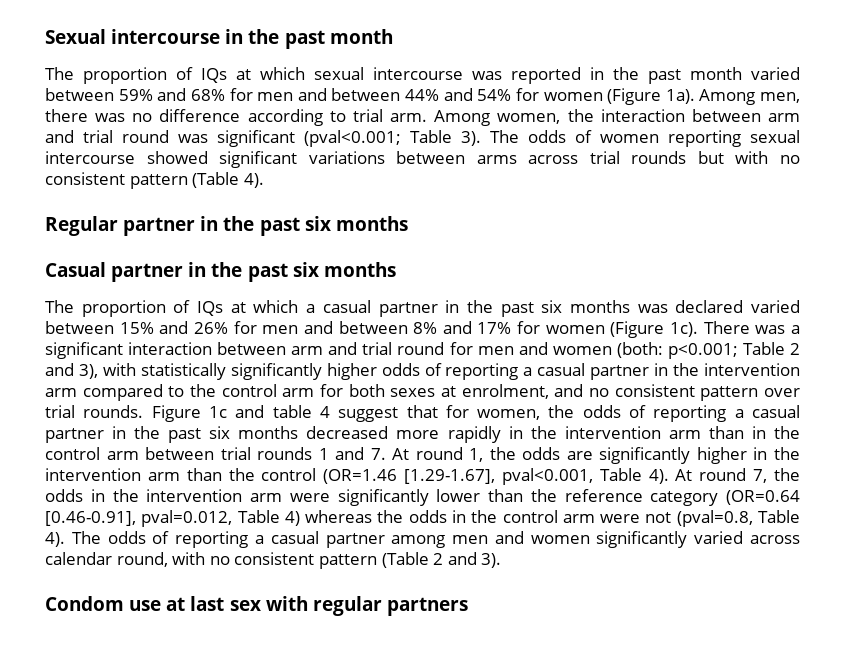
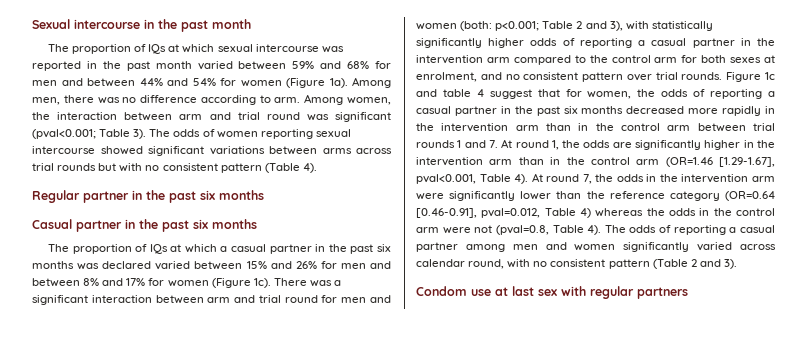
- Among men, there was no difference according to trial arm.
+ Among men, there was no difference according to arm.
- Figure 1c and table 4 suggest that for women, the odds of reporting a casual partner in the past six months decreased more rapidly in the intervention arm than in the control arm between trial rounds 1 and 7. At round 1, the odds are significantly higher in the intervention arm than the control (OR=1.46 [1.29-1.67], pval<0.001, Table 4).
+ Figure 1c and table 4 suggest that for women, the odds of reporting a casual partner in the past six months decreased more rapidly in the intervention arm than in the control arm between trial rounds 1 and 7. At round 1, the odds are significantly higher in the intervention arm than in the control arm (OR=1.46 [1.29-1.67], pval<0.001, Table 4).

